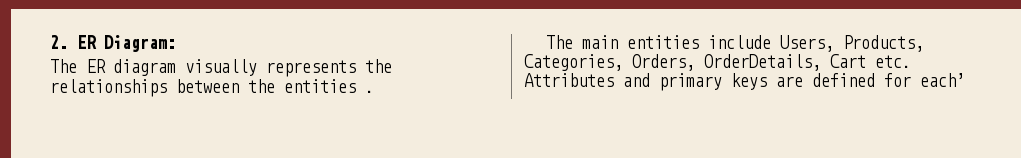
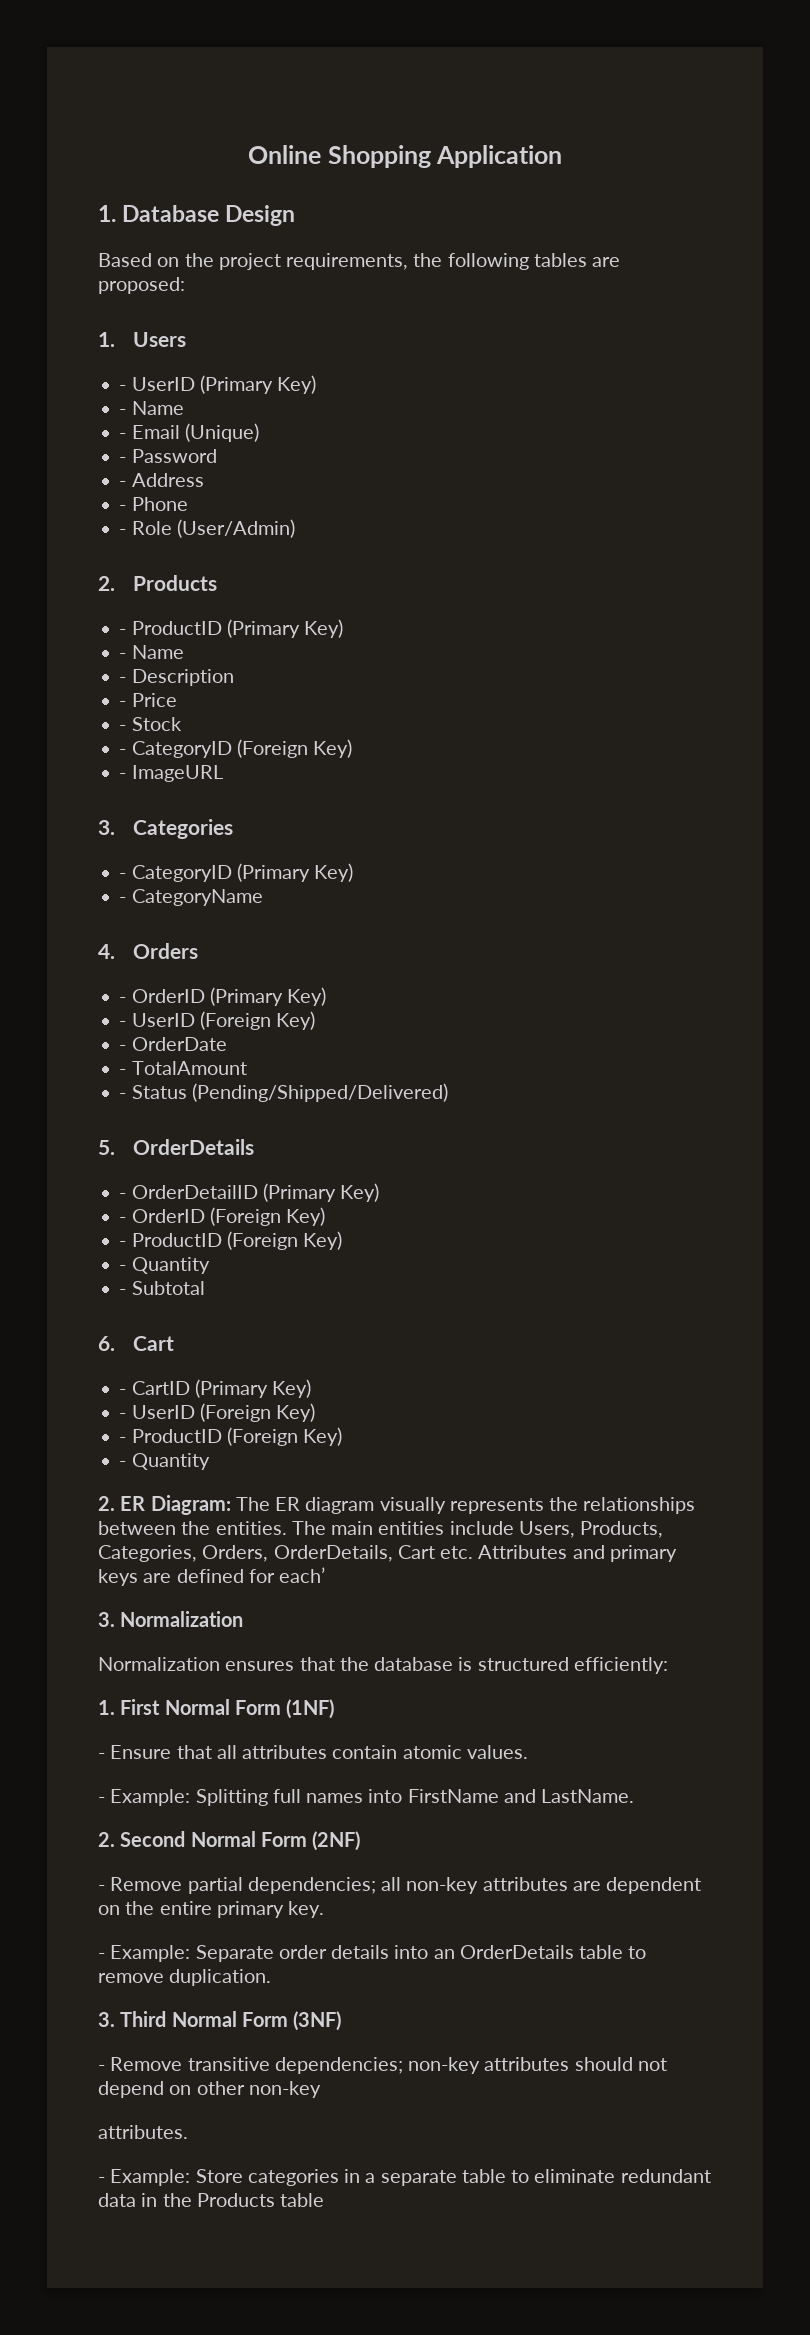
+ Online Shopping Application
+ 1. Database Design
+ Based on the project requirements, the following tables are proposed:
+ 1. Users
+ - UserID (Primary Key)
+ - Name
+ - Email (Unique)
+ - Password
+ - Address
+ - Phone
+ - Role (User/Admin)
+ 2. Products
+ - ProductID (Primary Key)
+ - Name
+ - Description
+ - Price
+ - Stock
+ - CategoryID (Foreign Key)
+ - ImageURL
+ 3. Categories
+ - CategoryID (Primary Key)
+ - CategoryName
+ 4. Orders
+ - OrderID (Primary Key)
+ - UserID (Foreign Key)
+ - OrderDate
+ - TotalAmount
+ - Status (Pending/Shipped/Delivered)
+ 5. OrderDetails
+ - OrderDetailID (Primary Key)
+ - OrderID (Foreign Key)
+ - ProductID (Foreign Key)
+ - Quantity
+ - Subtotal
+ 6. Cart
+ - CartID (Primary Key)
+ - UserID (Foreign Key)
+ - ProductID (Foreign Key)
+ - Quantity
- 2. ER Diagram:
- The ER diagram visually represents the relationships between the entities .
- The main entities include Users, Products, Categories, Orders, OrderDetails, Cart etc. Attributes and primary keys are defined for each’
+ 2. ER Diagram: The ER diagram visually represents the relationships between the entities. The main entities include Users, Products, Categories, Orders, OrderDetails, Cart etc. Attributes and primary keys are defined for each’
+ 3. Normalization
+ Normalization ensures that the database is structured efficiently:
+ 1. First Normal Form (1NF)
+ - Ensure that all attributes contain atomic values.
+ - Example: Splitting full names into FirstName and LastName.
+ 2. Second Normal Form (2NF)
+ - Remove partial dependencies; all non-key attributes are dependent on the entire primary key.
+ - Example: Separate order details into an OrderDetails table to remove duplication.
+ 3. Third Normal Form (3NF)
+ - Remove transitive dependencies; non-key attributes should not depend on other non-key
+ attributes.
+ - Example: Store categories in a separate table to eliminate redundant data in the Products table

